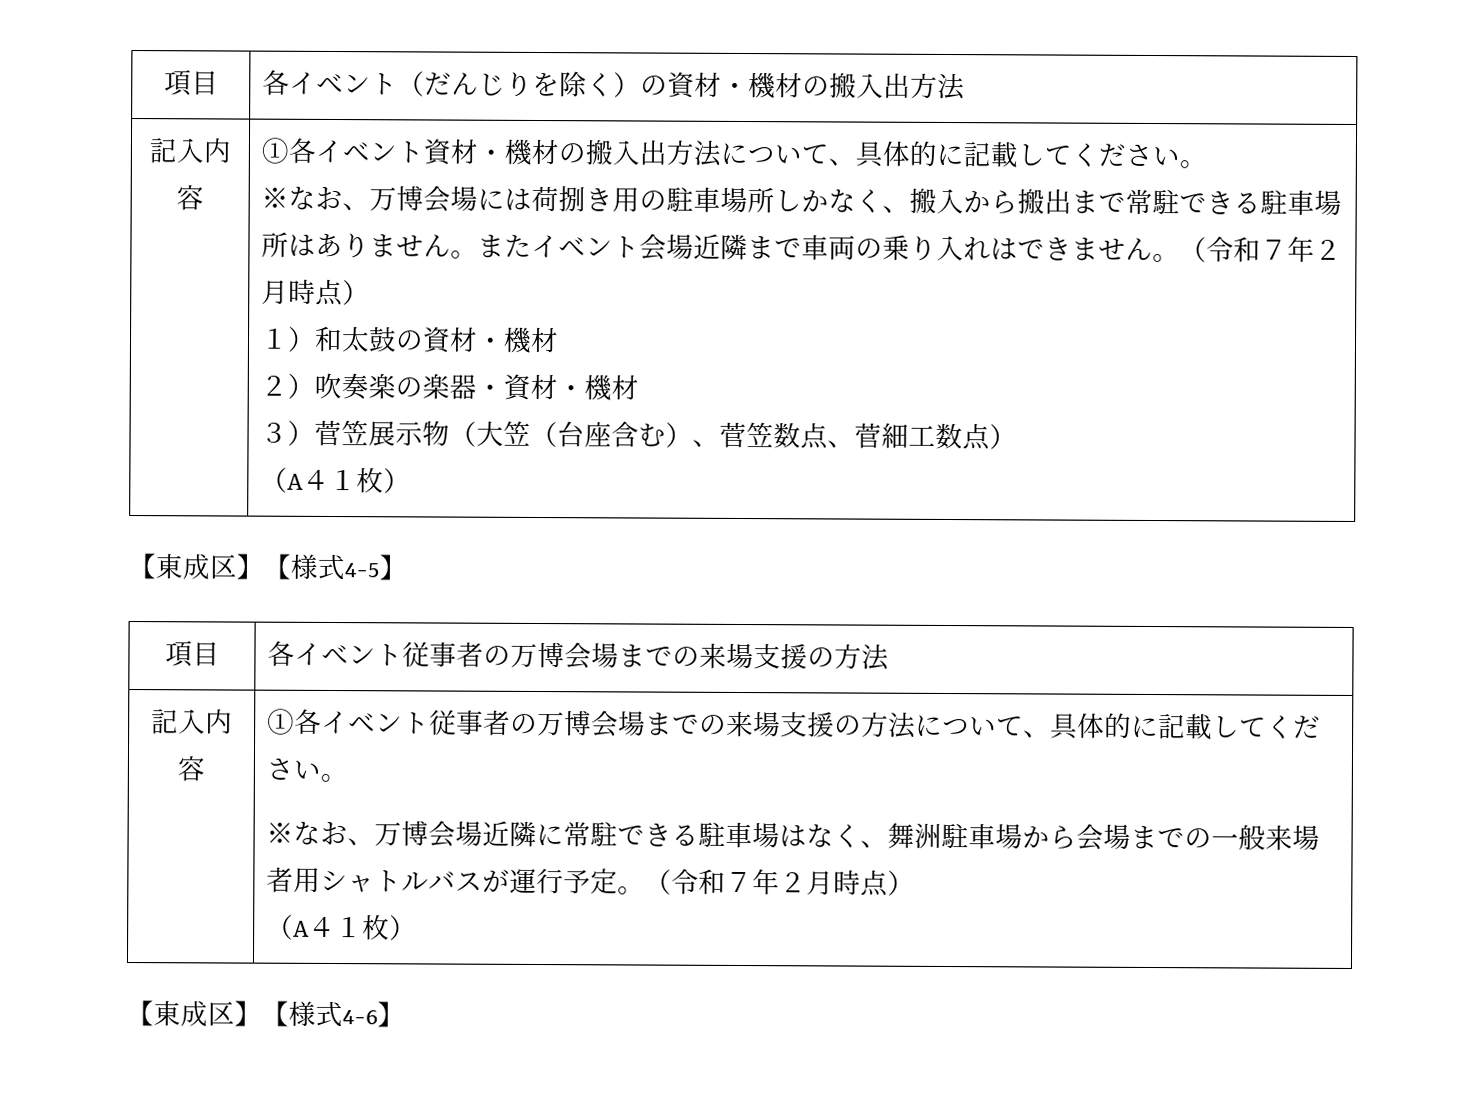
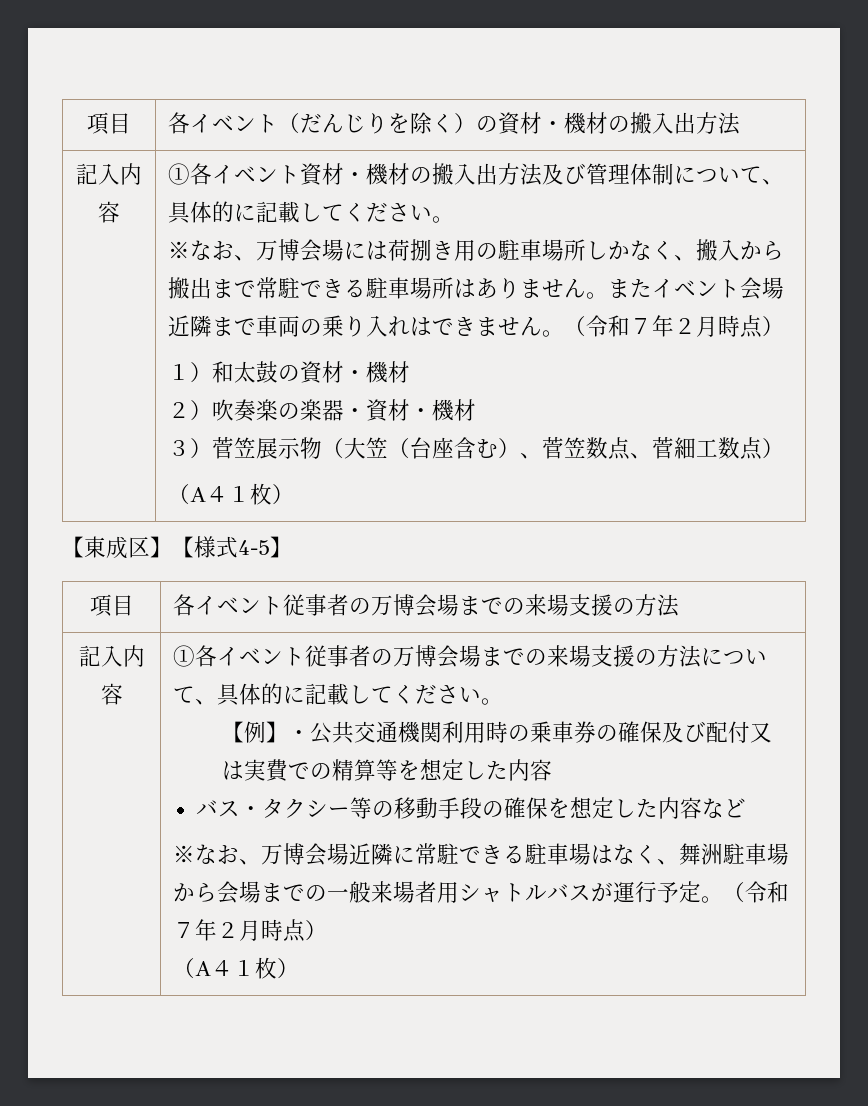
- ①各イベント資材・機材の搬入出方法について、具体的に記載してください。
+ ①各イベント資材・機材の搬入出方法及び管理体制について、具体的に記載してください。
+ 【例】・公共交通機関利用時の乗車券の確保及び配付又は実費での精算等を想定した内容
+ バス・タクシー等の移動手段の確保を想定した内容など
- 【東成区】【様式4-6】

